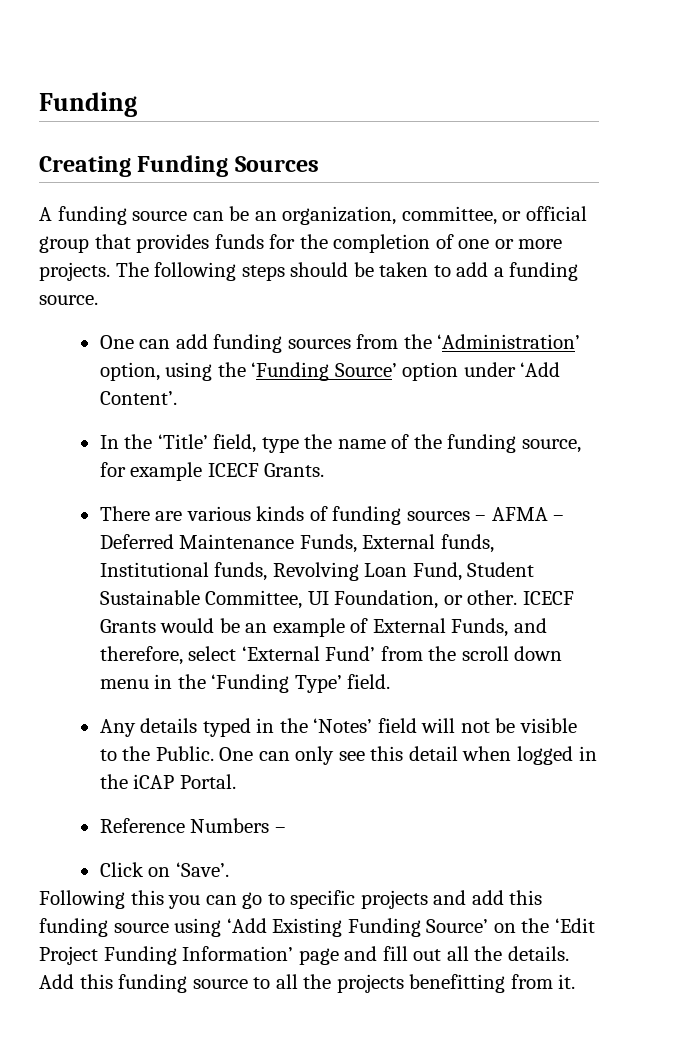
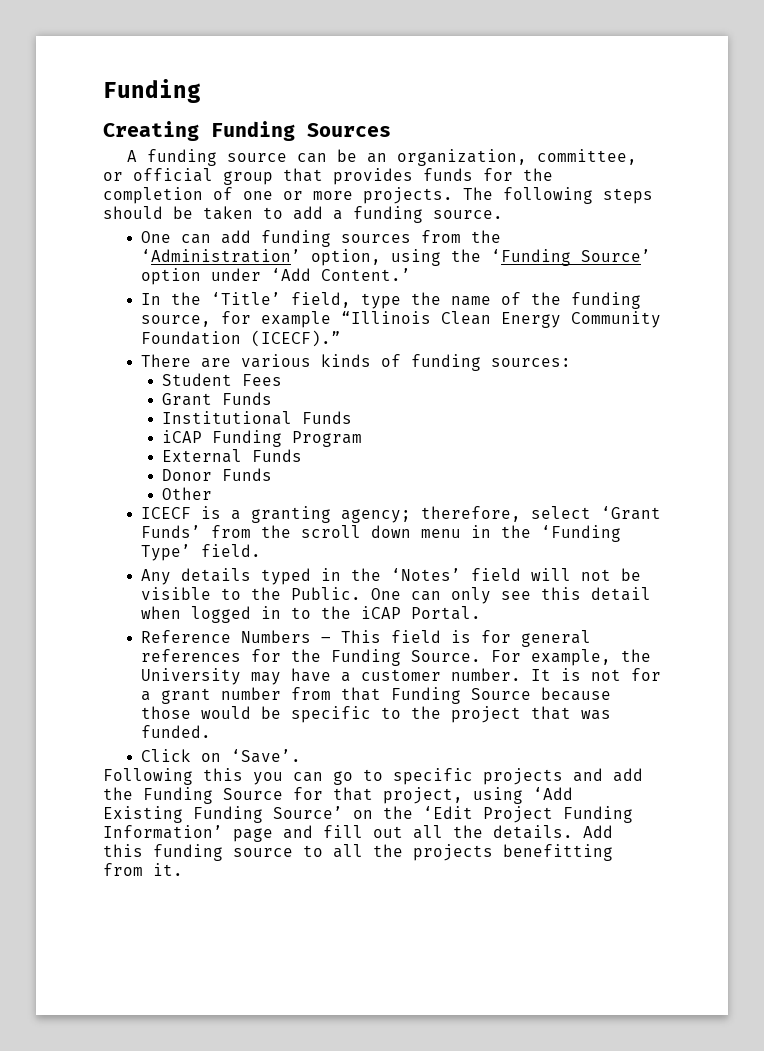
- One can add funding sources from the ‘Administration’ option, using the ‘Funding Source’ option under ‘Add Content’.
+ One can add funding sources from the ‘Administration’ option, using the ‘Funding Source’ option under ‘Add Content.’
- In the ‘Title’ field, type the name of the funding source, for example ICECF Grants.
+ In the ‘Title’ field, type the name of the funding source, for example “Illinois Clean Energy Community Foundation (ICECF).”
- There are various kinds of funding sources – AFMA – Deferred Maintenance Funds, External funds, Institutional funds, Revolving Loan Fund, Student Sustainable Committee, UI Foundation, or other. ICECF Grants would be an example of External Funds, and therefore, select ‘External Fund’ from the scroll down menu in the ‘Funding Type’ field.
+ There are various kinds of funding sources:
+ Student Fees
+ Grant Funds
+ Institutional Funds
+ iCAP Funding Program
+ External Funds
+ Donor Funds
+ Other
+ ICECF is a granting agency; therefore, select ‘Grant Funds’ from the scroll down menu in the ‘Funding Type’ field.
- One can only see this detail when logged in the iCAP Portal.
+ One can only see this detail when logged in to the iCAP Portal.
- Reference Numbers –
+ Reference Numbers – This field is for general references for the Funding Source. For example, the University may have a customer number. It is not for a grant number from that Funding Source because those would be specific to the project that was funded.
- Following this you can go to specific projects and add this funding source using ‘Add Existing Funding Source’ on the ‘Edit Project Funding Information’ page and fill out all the details.
+ Following this you can go to specific projects and add the Funding Source for that project, using ‘Add Existing Funding Source’ on the ‘Edit Project Funding Information’ page and fill out all the details.

